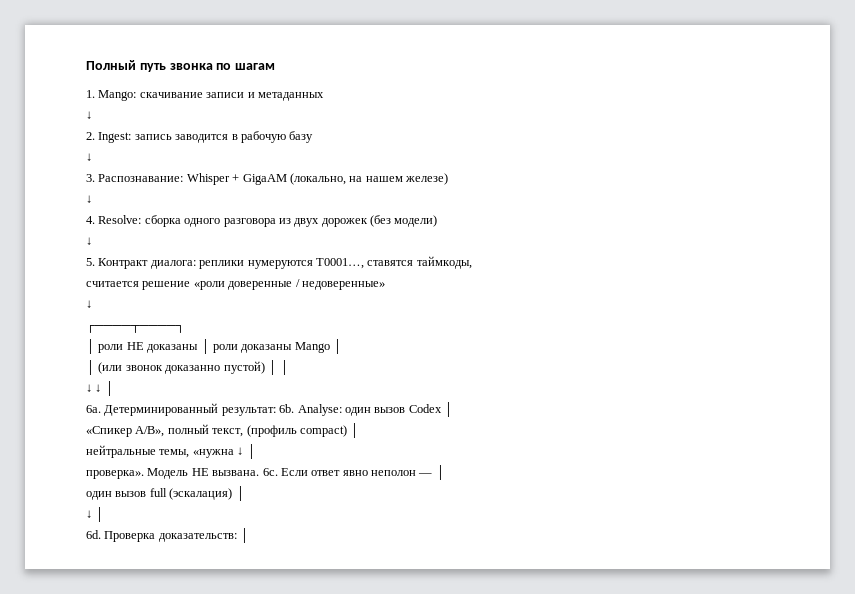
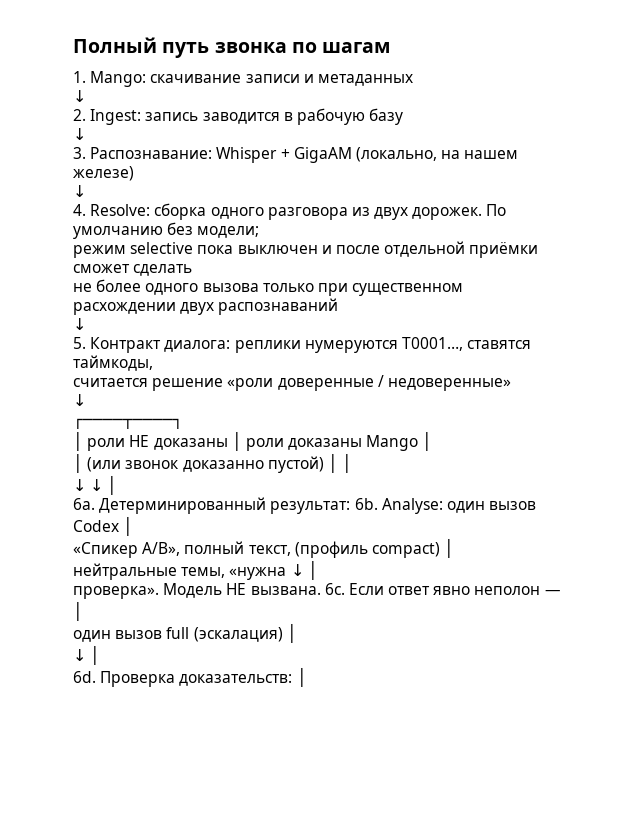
- 4. Resolve: сборка одного разговора из двух дорожек (без модели)
+ 4. Resolve: сборка одного разговора из двух дорожек. По умолчанию без модели;
+ режим selective пока выключен и после отдельной приёмки сможет сделать
+ не более одного вызова только при существенном расхождении двух распознаваний

